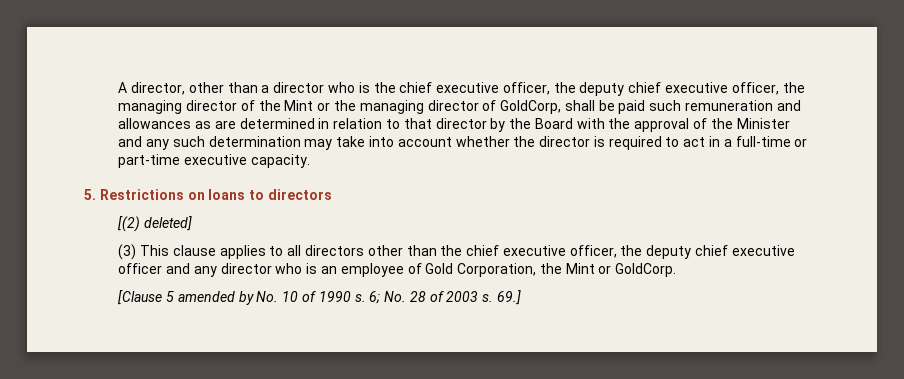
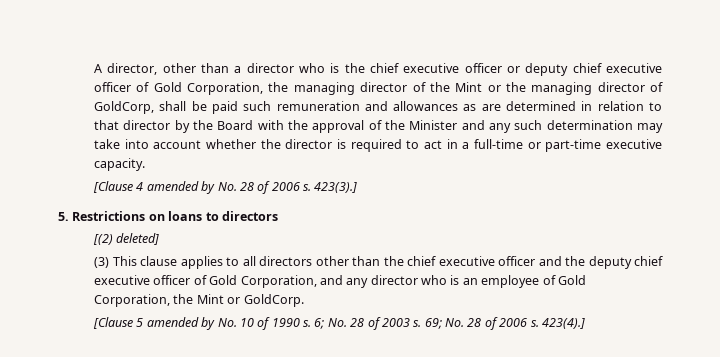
- A director, other than a director who is the chief executive officer, the deputy chief executive officer, the managing director of the Mint or the managing director of GoldCorp, shall be paid such remuneration and allowances as are determined in relation to that director by the Board with the approval of the Minister and any such determination may take into account whether the director is required to act in a full-time or part-time executive capacity.
+ A director, other than a director who is the chief executive officer or deputy chief executive officer of Gold Corporation, the managing director of the Mint or the managing director of GoldCorp, shall be paid such remuneration and allowances as are determined in relation to that director by the Board with the approval of the Minister and any such determination may take into account whether the director is required to act in a full-time or part-time executive capacity.
+ [Clause 4 amended by No. 28 of 2006 s. 423(3).]
- (3) This clause applies to all directors other than the chief executive officer, the deputy chief executive officer and any director who is an employee of Gold Corporation, the Mint or GoldCorp.
+ (3) This clause applies to all directors other than the chief executive officer and the deputy chief executive officer of Gold Corporation, and any director who is an employee of Gold Corporation, the Mint or GoldCorp.
- 69.]
+ 69; No. 28 of 2006 s. 423(4).]

